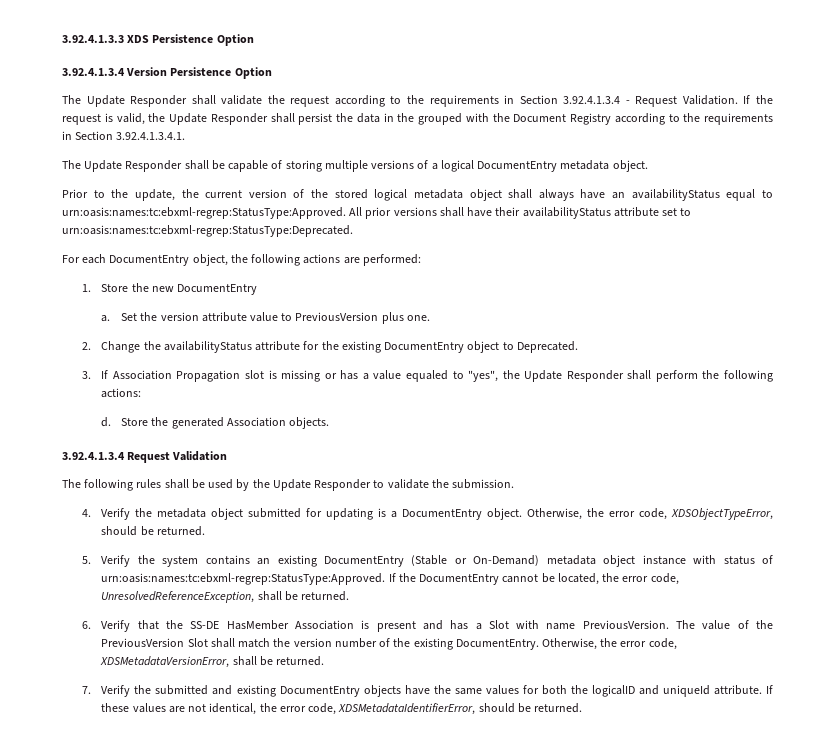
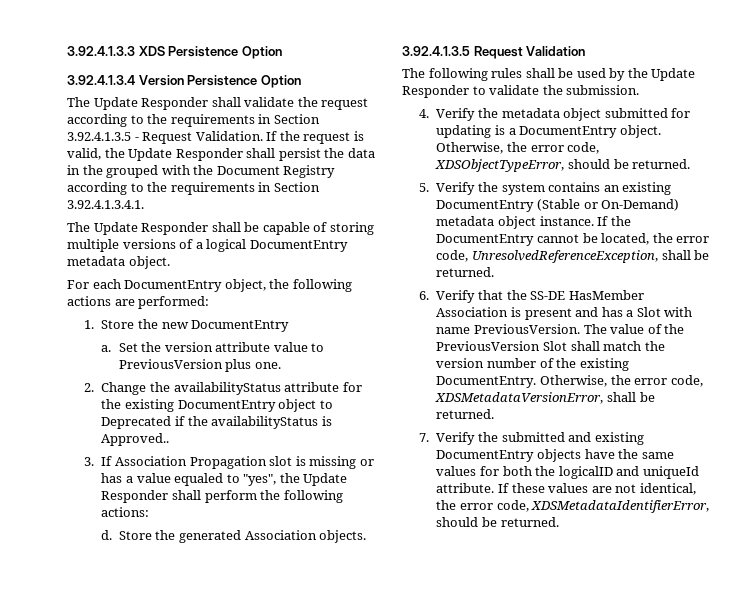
- The Update Responder shall validate the request according to the requirements in Section 3.92.4.1.3.4 - Request Validation.
+ The Update Responder shall validate the request according to the requirements in Section 3.92.4.1.3.5 - Request Validation.
- Prior to the update, the current version of the stored logical metadata object shall always have an availabilityStatus equal to urn:oasis:names:tc:ebxml-regrep:StatusType:Approved. All prior versions shall have their availabilityStatus attribute set to urn:oasis:names:tc:ebxml-regrep:StatusType:Deprecated.
- 2. Change the availabilityStatus attribute for the existing DocumentEntry object to Deprecated.
+ 2. Change the availabilityStatus attribute for the existing DocumentEntry object to Deprecated if the availabilityStatus is Approved..
- 3.92.4.1.3.4 Request Validation
+ 3.92.4.1.3.5 Request Validation
- 5. Verify the system contains an existing DocumentEntry (Stable or On-Demand) metadata object instance with status of urn:oasis:names:tc:ebxml-regrep:StatusType:Approved.
+ 5. Verify the system contains an existing DocumentEntry (Stable or On-Demand) metadata object instance.

